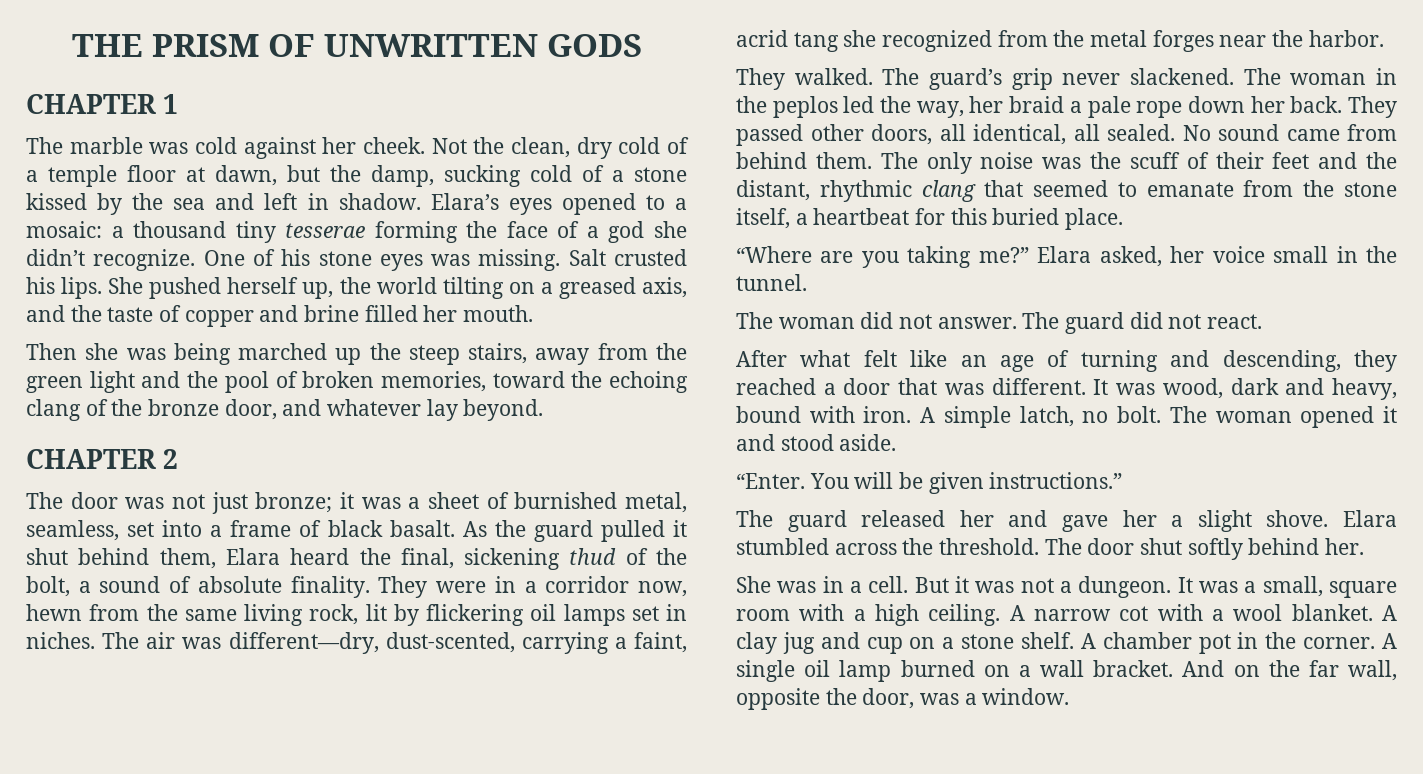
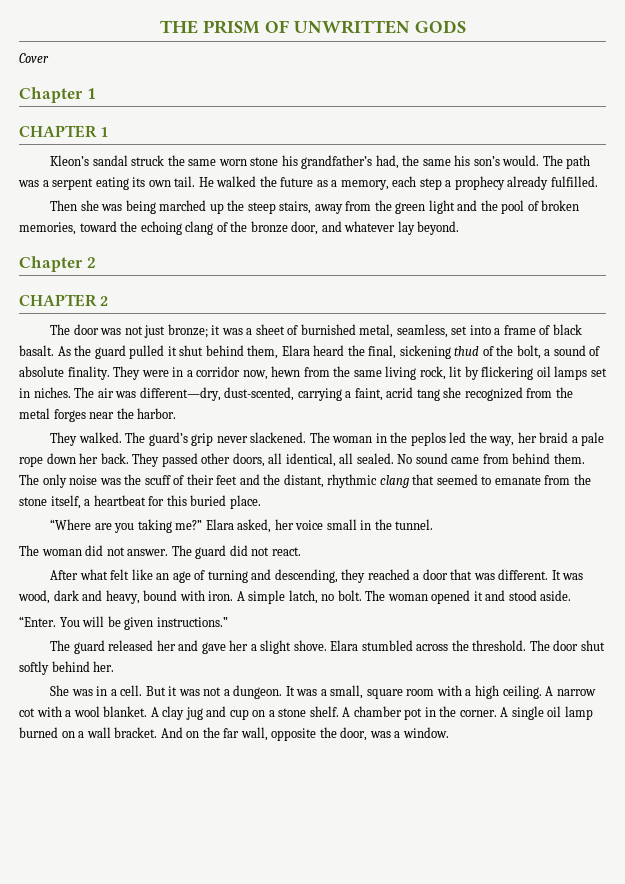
+ Cover
+ Chapter 1
- The marble was cold against her cheek. Not the clean, dry cold of a temple floor at dawn, but the damp, sucking cold of a stone kissed by the sea and left in shadow. Elara’s eyes opened to a mosaic: a thousand tiny tesserae forming the face of a god she didn’t recognize. One of his stone eyes was missing. Salt crusted his lips. She pushed herself up, the world tilting on a greased axis, and the taste of copper and brine filled her mouth.
+ Kleon’s sandal struck the same worn stone his grandfather’s had, the same his son’s would. The path was a serpent eating its own tail. He walked the future as a memory, each step a prophecy already fulfilled.
+ Chapter 2

